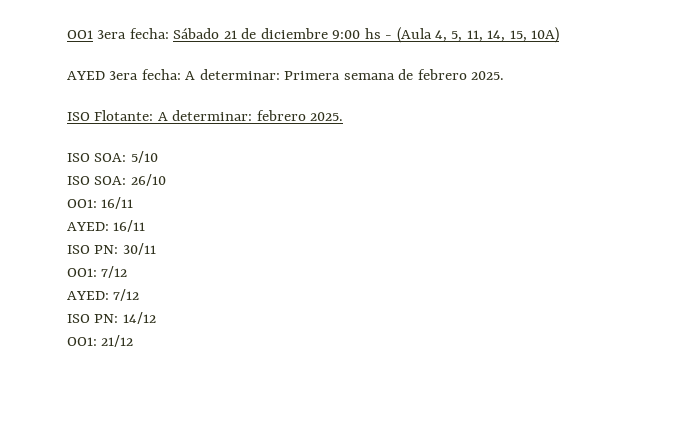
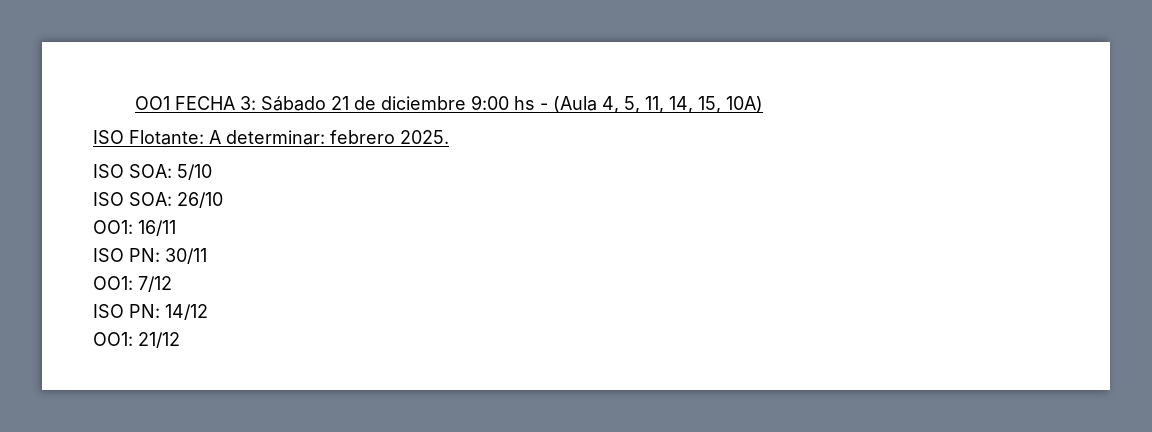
- OO1 3era fecha: Sábado 21 de diciembre 9:00 hs - (Aula 4, 5, 11, 14, 15, 10A)
+ OO1 FECHA 3: Sábado 21 de diciembre 9:00 hs - (Aula 4, 5, 11, 14, 15, 10A)
- AYED 3era fecha: A determinar: Primera semana de febrero 2025.
- AYED: 16/11
- AYED: 7/12

